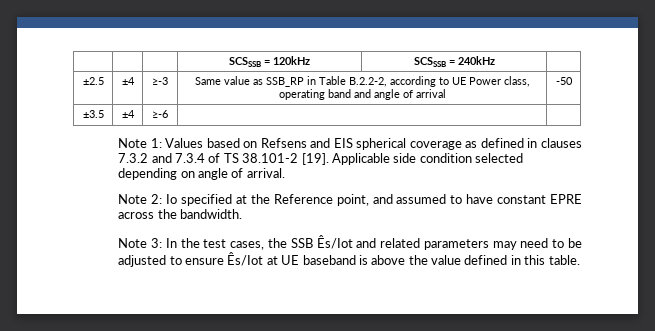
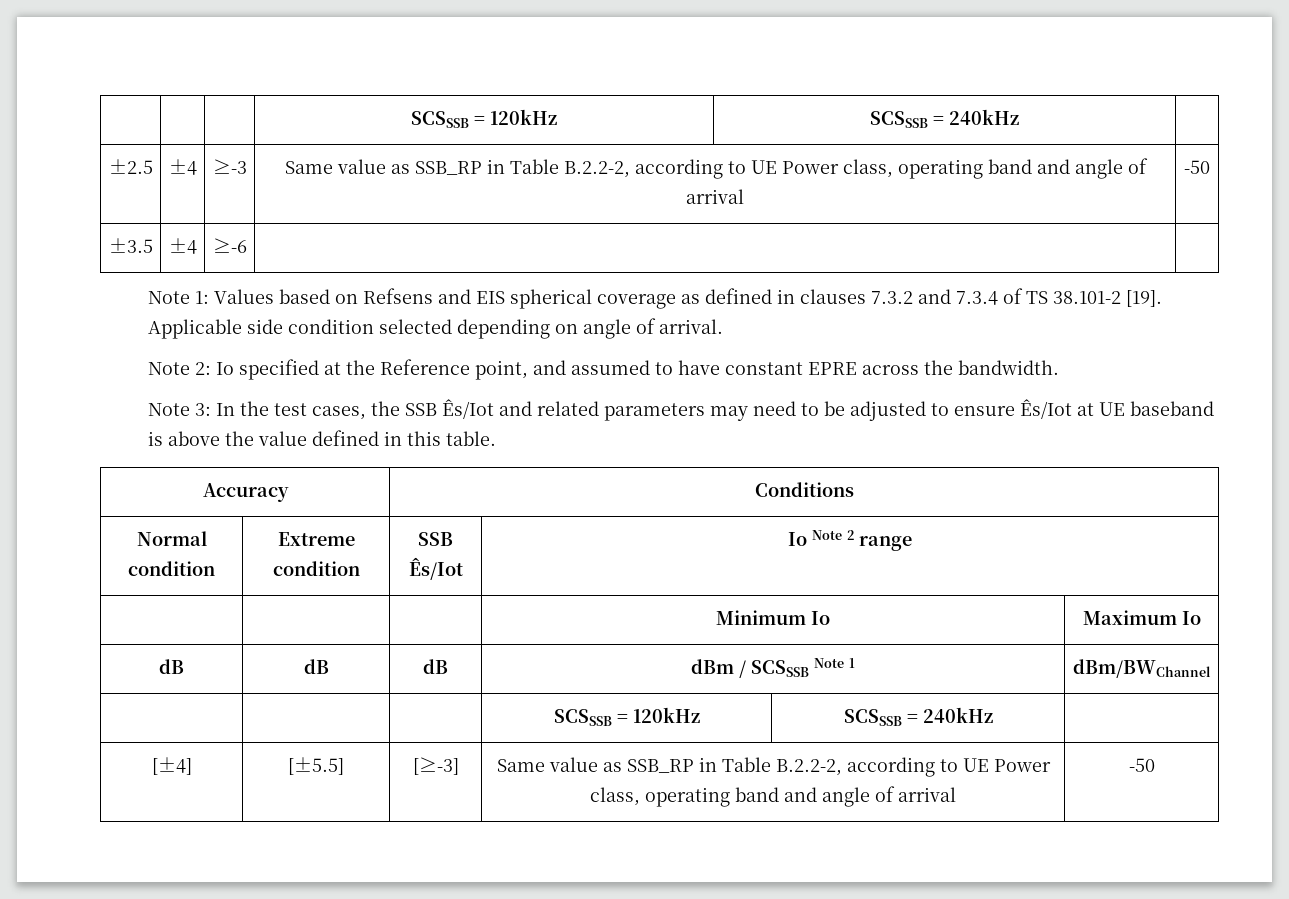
+ Accuracy | Conditions
+ Normal condition | Extreme condition | SSB Ês/Iot | Io Note 2 range
+ | | | Minimum Io | Maximum Io
+ dB | dB | dB | dBm / SCSSSB Note 1 | dBm/BWChannel
+ | | | SCSSSB = 120kHz | SCSSSB = 240kHz |
+ [±4] | [±5.5] | [≥-3] | Same value as SSB_RP in Table B.2.2-2, according to UE Power class, operating band and angle of arrival | -50

